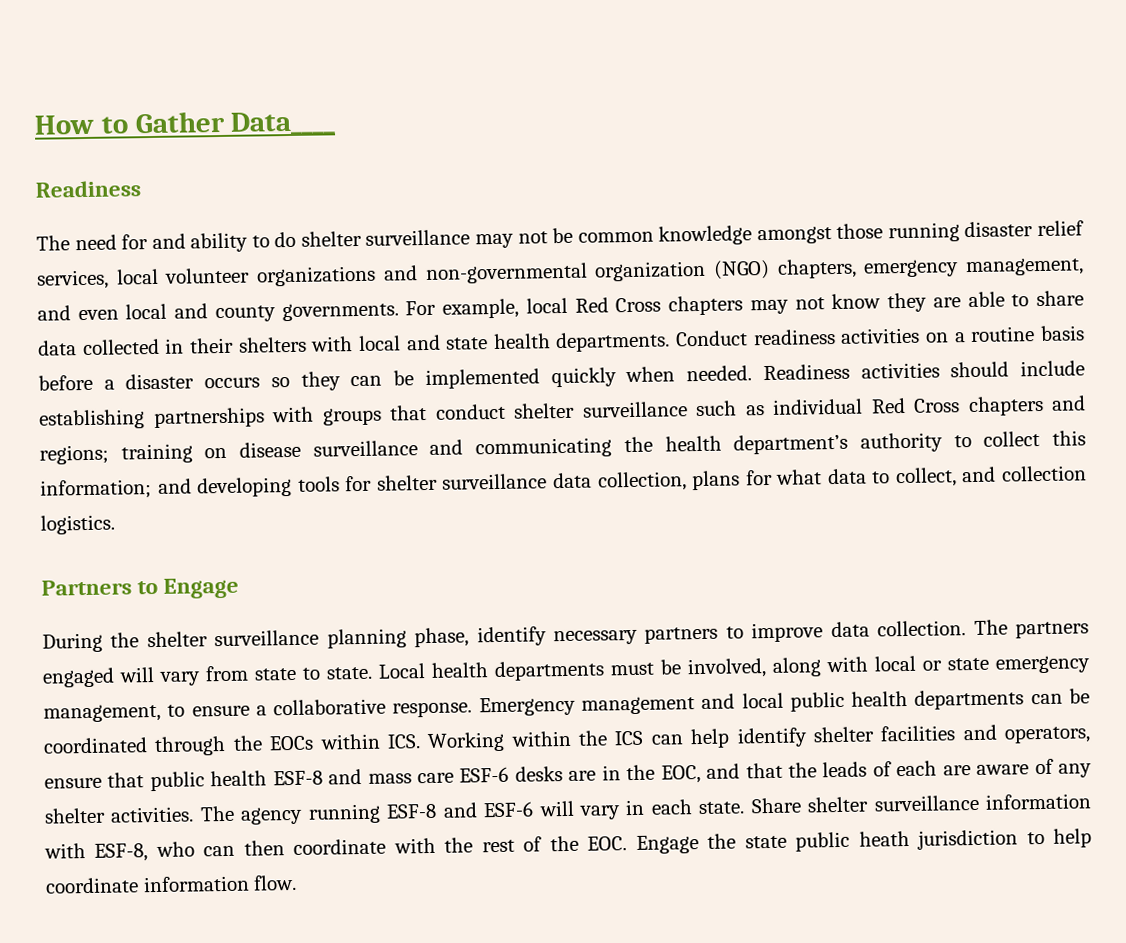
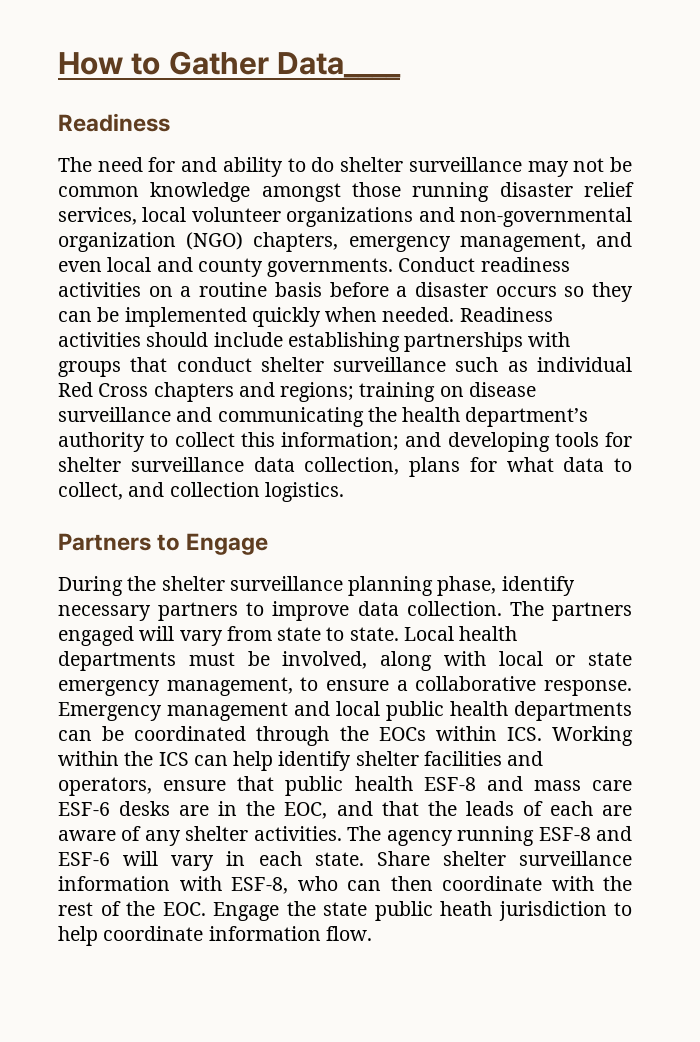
- For example, local Red Cross chapters may not know they are able to share data collected in their shelters with local and state health departments.

